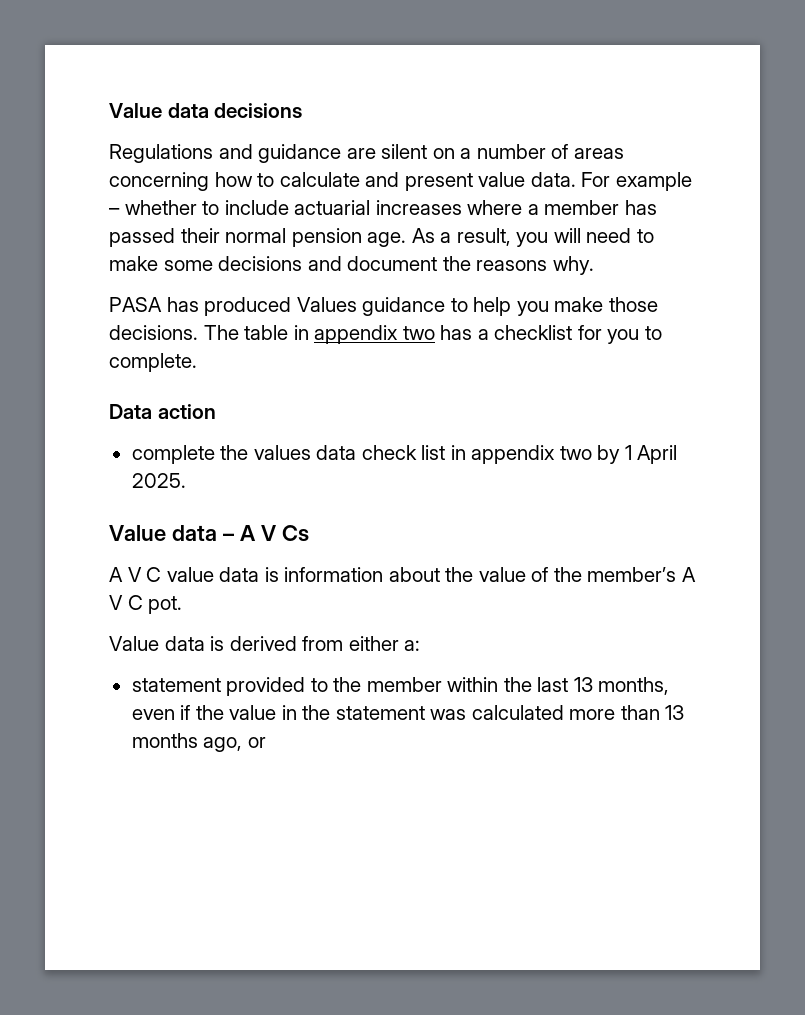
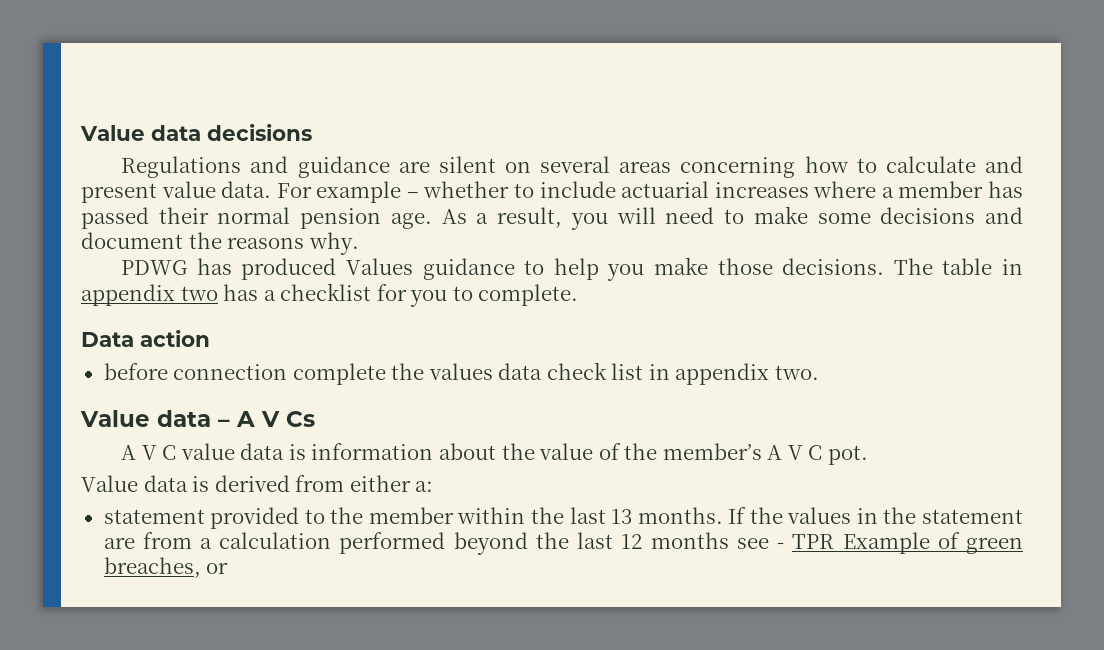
- Regulations and guidance are silent on a number of areas concerning how to calculate and present value data.
+ Regulations and guidance are silent on several areas concerning how to calculate and present value data.
- PASA has produced Values guidance to help you make those decisions.
+ PDWG has produced Values guidance to help you make those decisions.
- complete the values data check list in appendix two by 1 April 2025.
+ before connection complete the values data check list in appendix two.
- statement provided to the member within the last 13 months, even if the value in the statement was calculated more than 13 months ago, or
+ statement provided to the member within the last 13 months. If the values in the statement are from a calculation performed beyond the last 12 months see - TPR Example of green breaches, or

